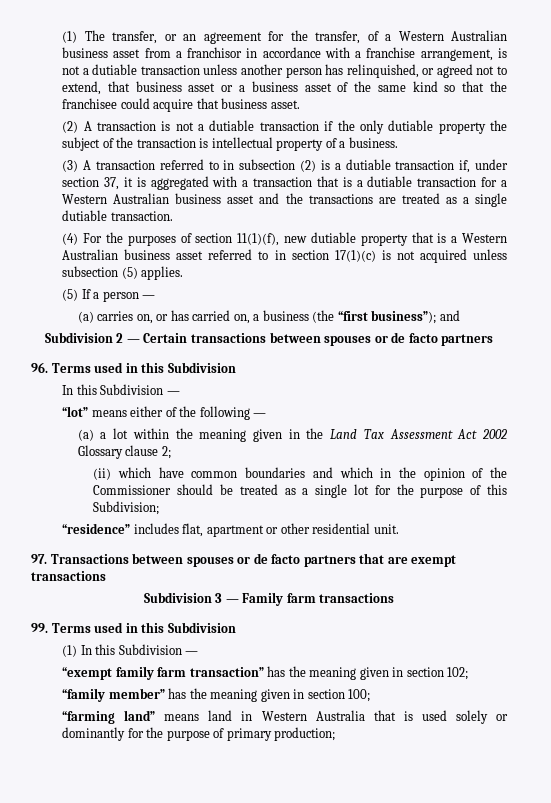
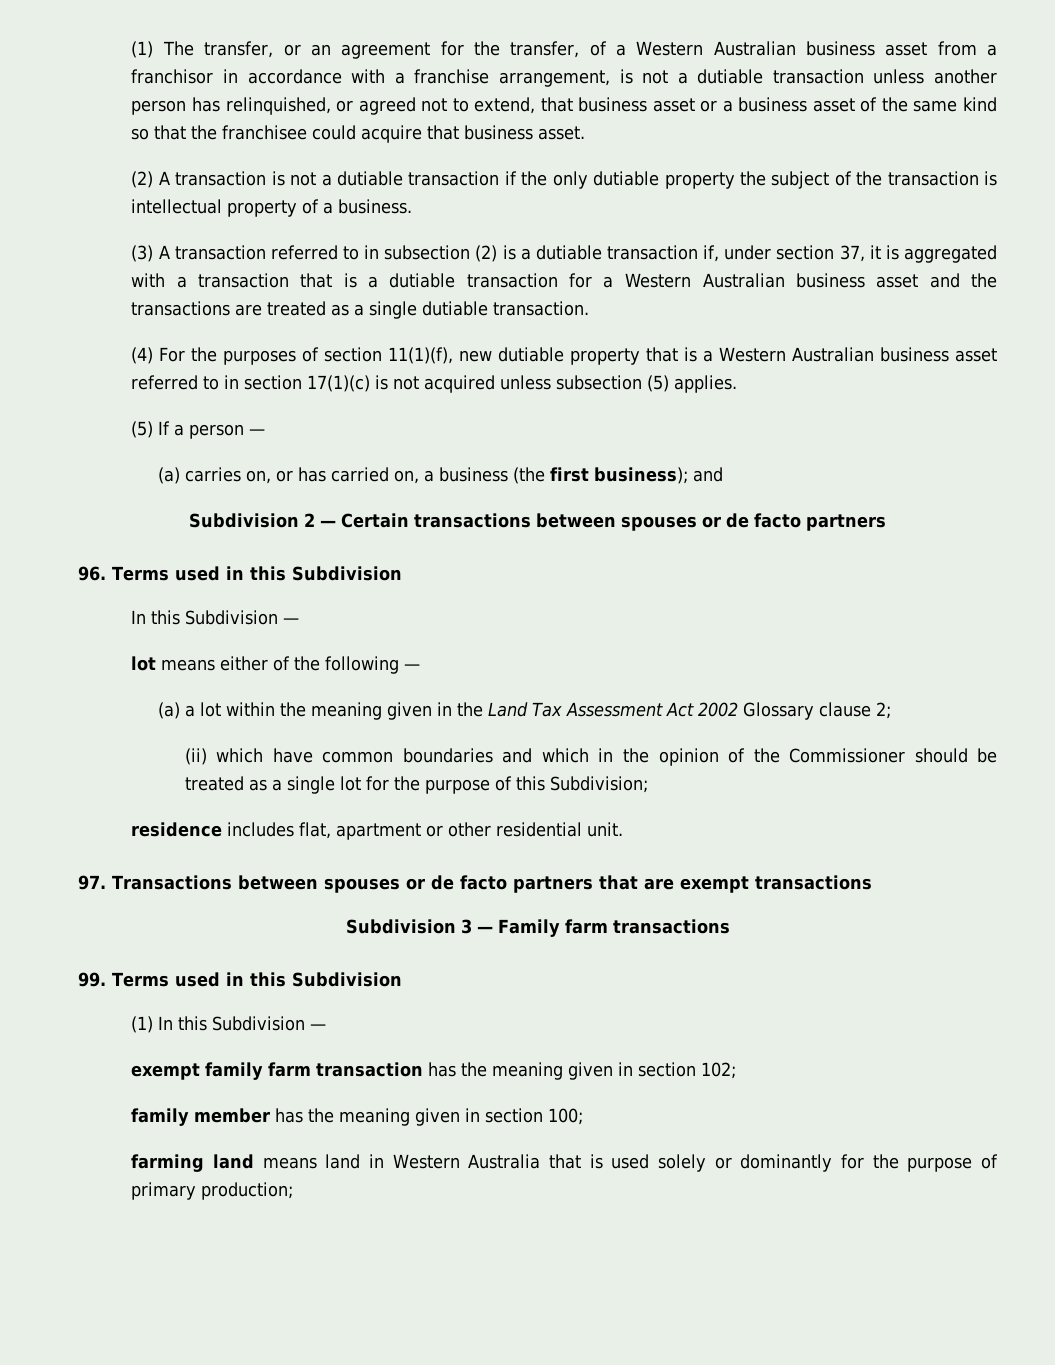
- (a) carries on, or has carried on, a business (the “first business”); and
+ (a) carries on, or has carried on, a business (the first business); and
- “lot” means either of the following —
+ lot means either of the following —
- “residence” includes flat, apartment or other residential unit.
+ residence includes flat, apartment or other residential unit.
- “exempt family farm transaction” has the meaning given in section 102;
+ exempt family farm transaction has the meaning given in section 102;
- “family member” has the meaning given in section 100;
+ family member has the meaning given in section 100;
- “farming land” means land in Western Australia that is used solely or dominantly for the purpose of primary production;
+ farming land means land in Western Australia that is used solely or dominantly for the purpose of primary production;

